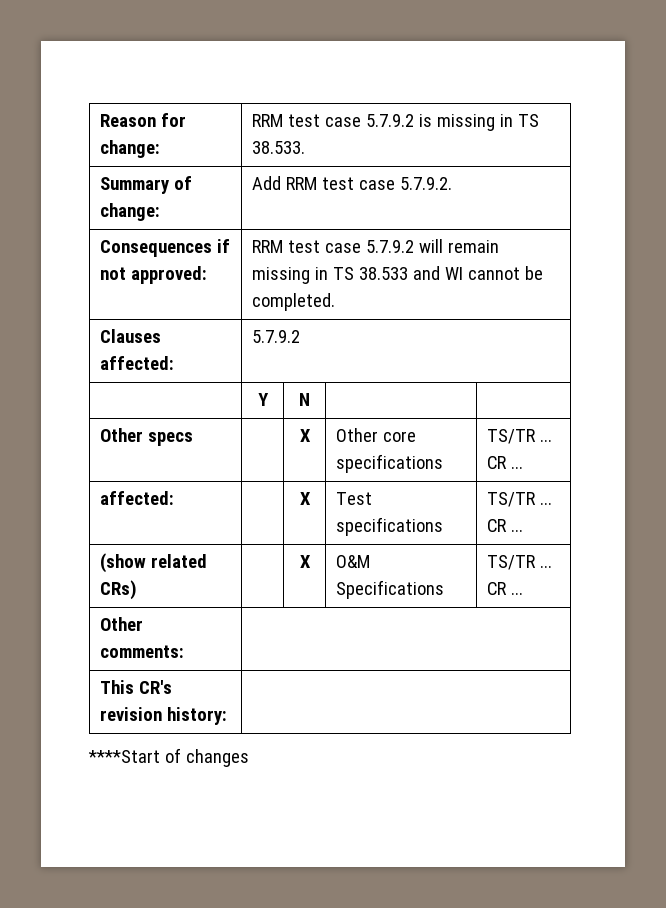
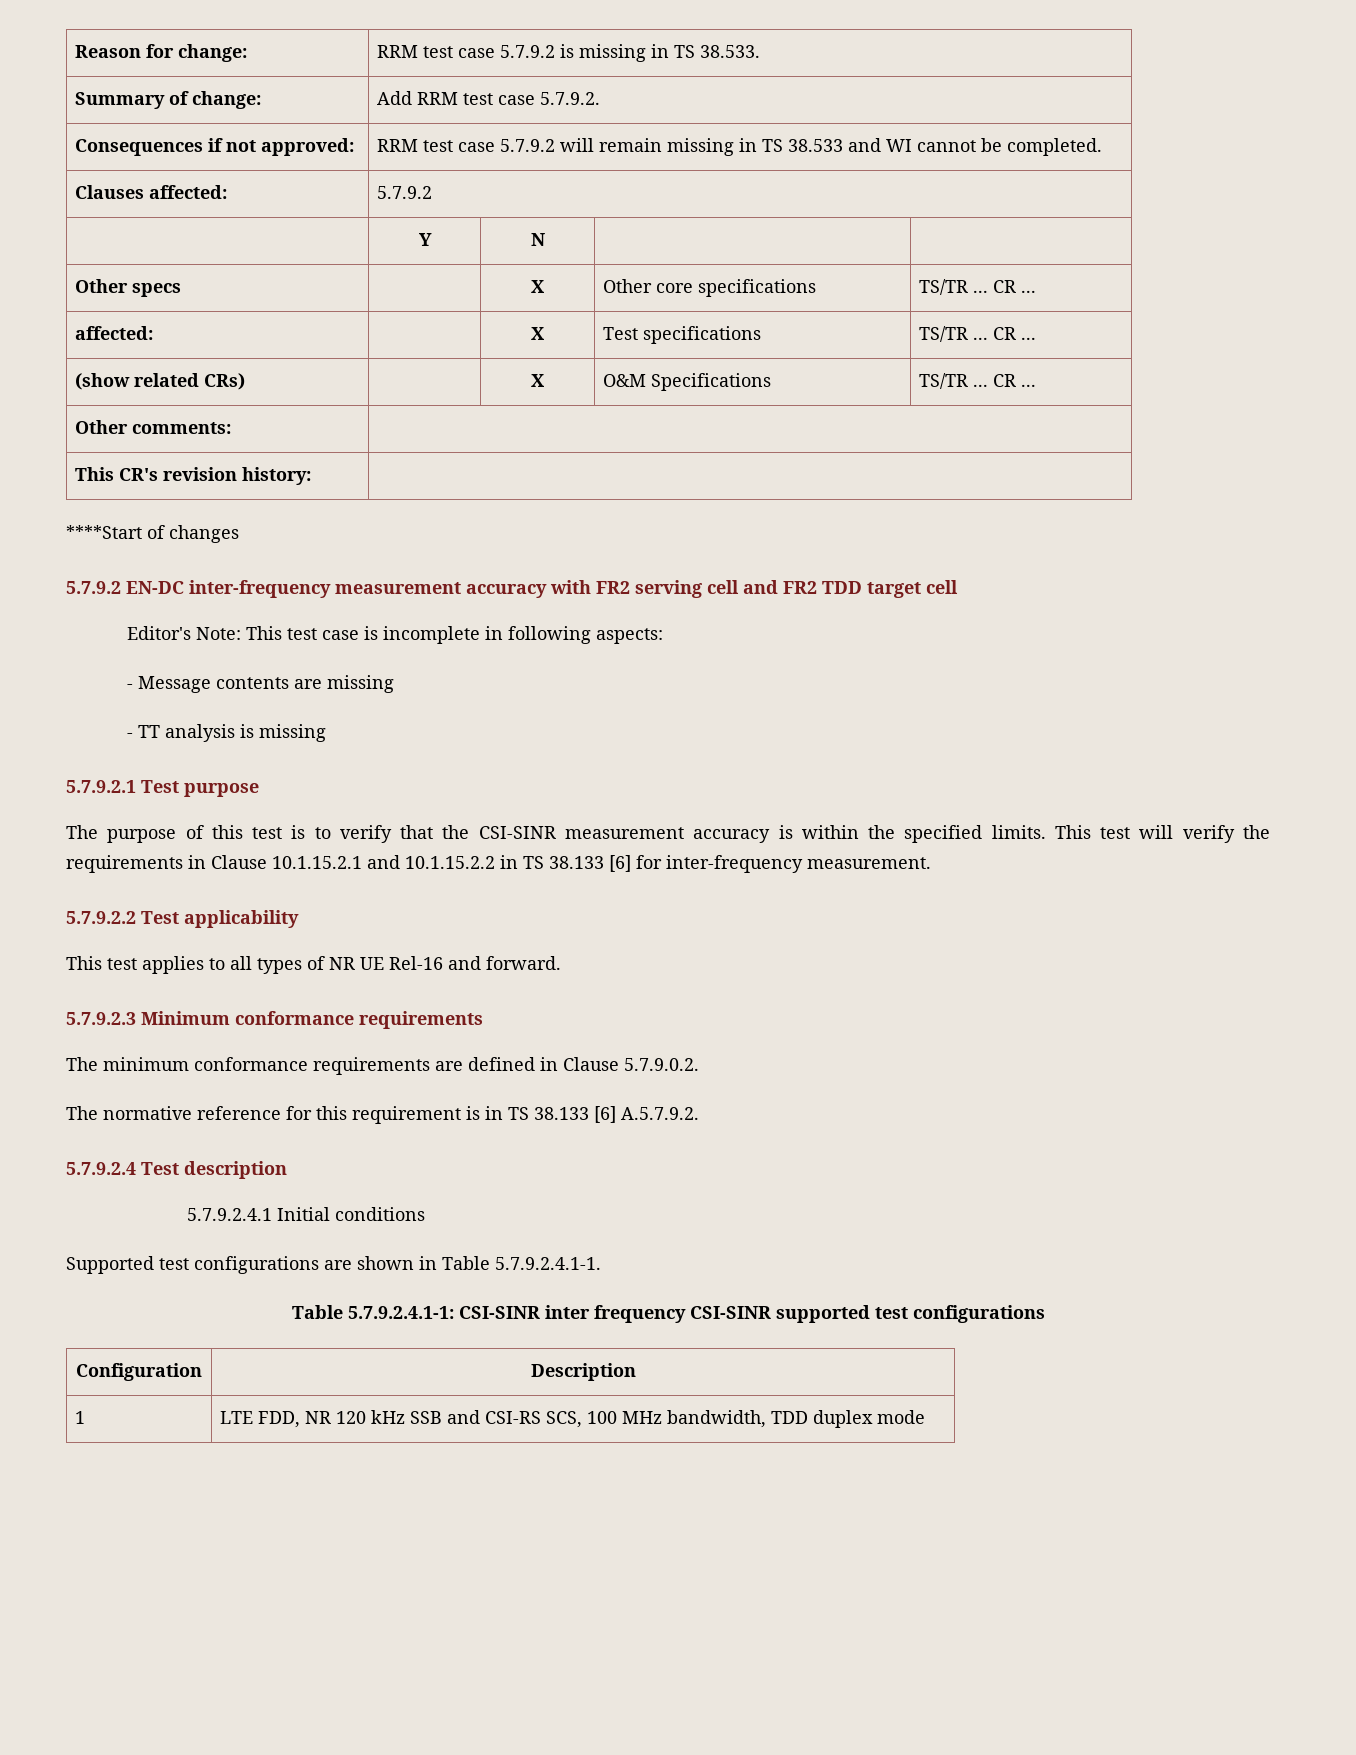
+ 5.7.9.2 EN-DC inter-frequency measurement accuracy with FR2 serving cell and FR2 TDD target cell
+ Editor's Note: This test case is incomplete in following aspects:
+ - Message contents are missing
+ - TT analysis is missing
+ 5.7.9.2.1 Test purpose
+ The purpose of this test is to verify that the CSI-SINR measurement accuracy is within the specified limits. This test will verify the requirements in Clause 10.1.15.2.1 and 10.1.15.2.2 in TS 38.133 [6] for inter-frequency measurement.
+ 5.7.9.2.2 Test applicability
+ This test applies to all types of NR UE Rel-16 and forward.
+ 5.7.9.2.3 Minimum conformance requirements
+ The minimum conformance requirements are defined in Clause 5.7.9.0.2.
+ The normative reference for this requirement is in TS 38.133 [6] A.5.7.9.2.
+ 5.7.9.2.4 Test description
+ 5.7.9.2.4.1 Initial conditions
+ Supported test configurations are shown in Table 5.7.9.2.4.1-1.
+ Table 5.7.9.2.4.1-1: CSI-SINR inter frequency CSI-SINR supported test configurations
+ Configuration | Description
+ 1 | LTE FDD, NR 120 kHz SSB and CSI-RS SCS, 100 MHz bandwidth, TDD duplex mode

